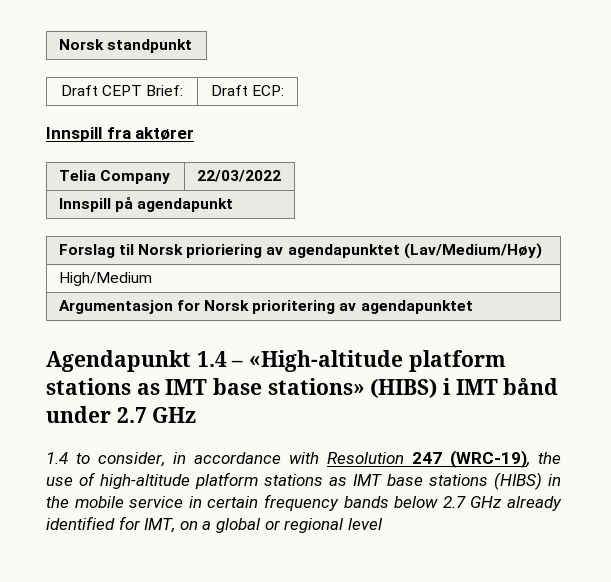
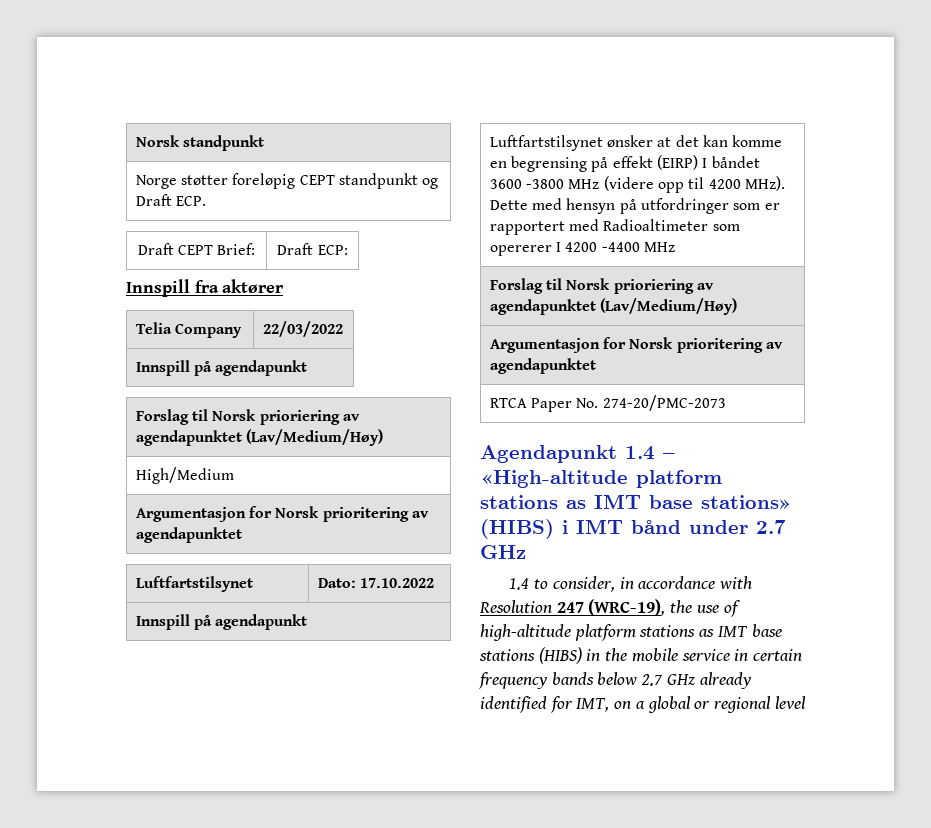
+ Norge støtter foreløpig CEPT standpunkt og Draft ECP.
+ Luftfartstilsynet | Dato: 17.10.2022
+ Innspill på agendapunkt
+ Luftfartstilsynet ønsker at det kan komme en begrensing på effekt (EIRP) I båndet 3600 -3800 MHz (videre opp til 4200 MHz). Dette med hensyn på utfordringer som er rapportert med Radioaltimeter som opererer I 4200 -4400 MHz
+ Forslag til Norsk prioriering av agendapunktet (Lav/Medium/Høy)
+ Argumentasjon for Norsk prioritering av agendapunktet
+ RTCA Paper No. 274-20/PMC-2073

